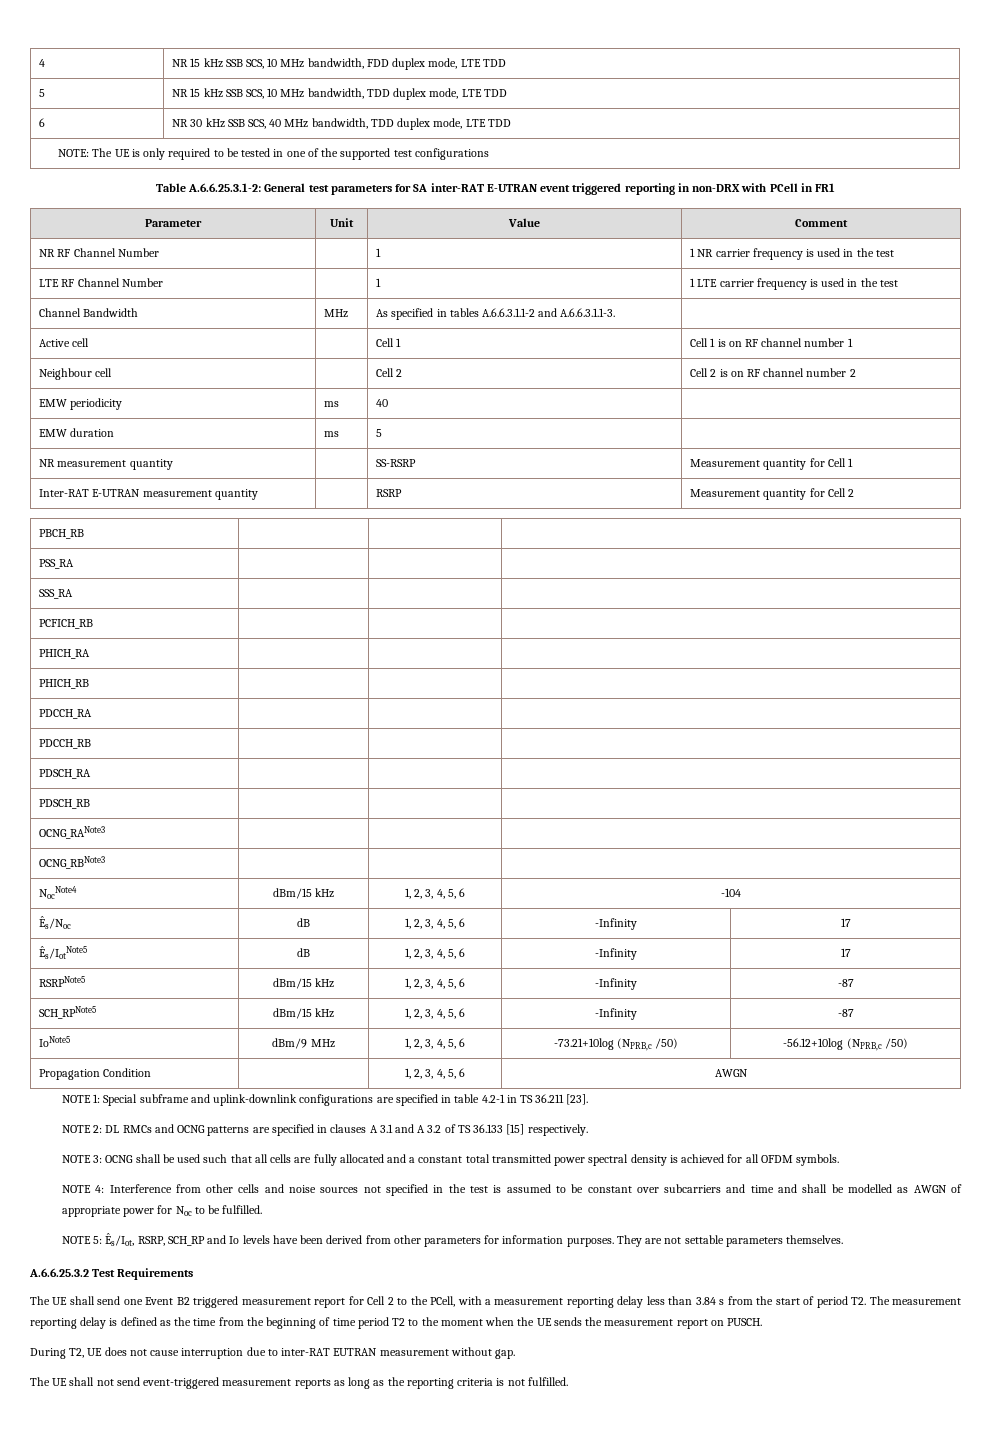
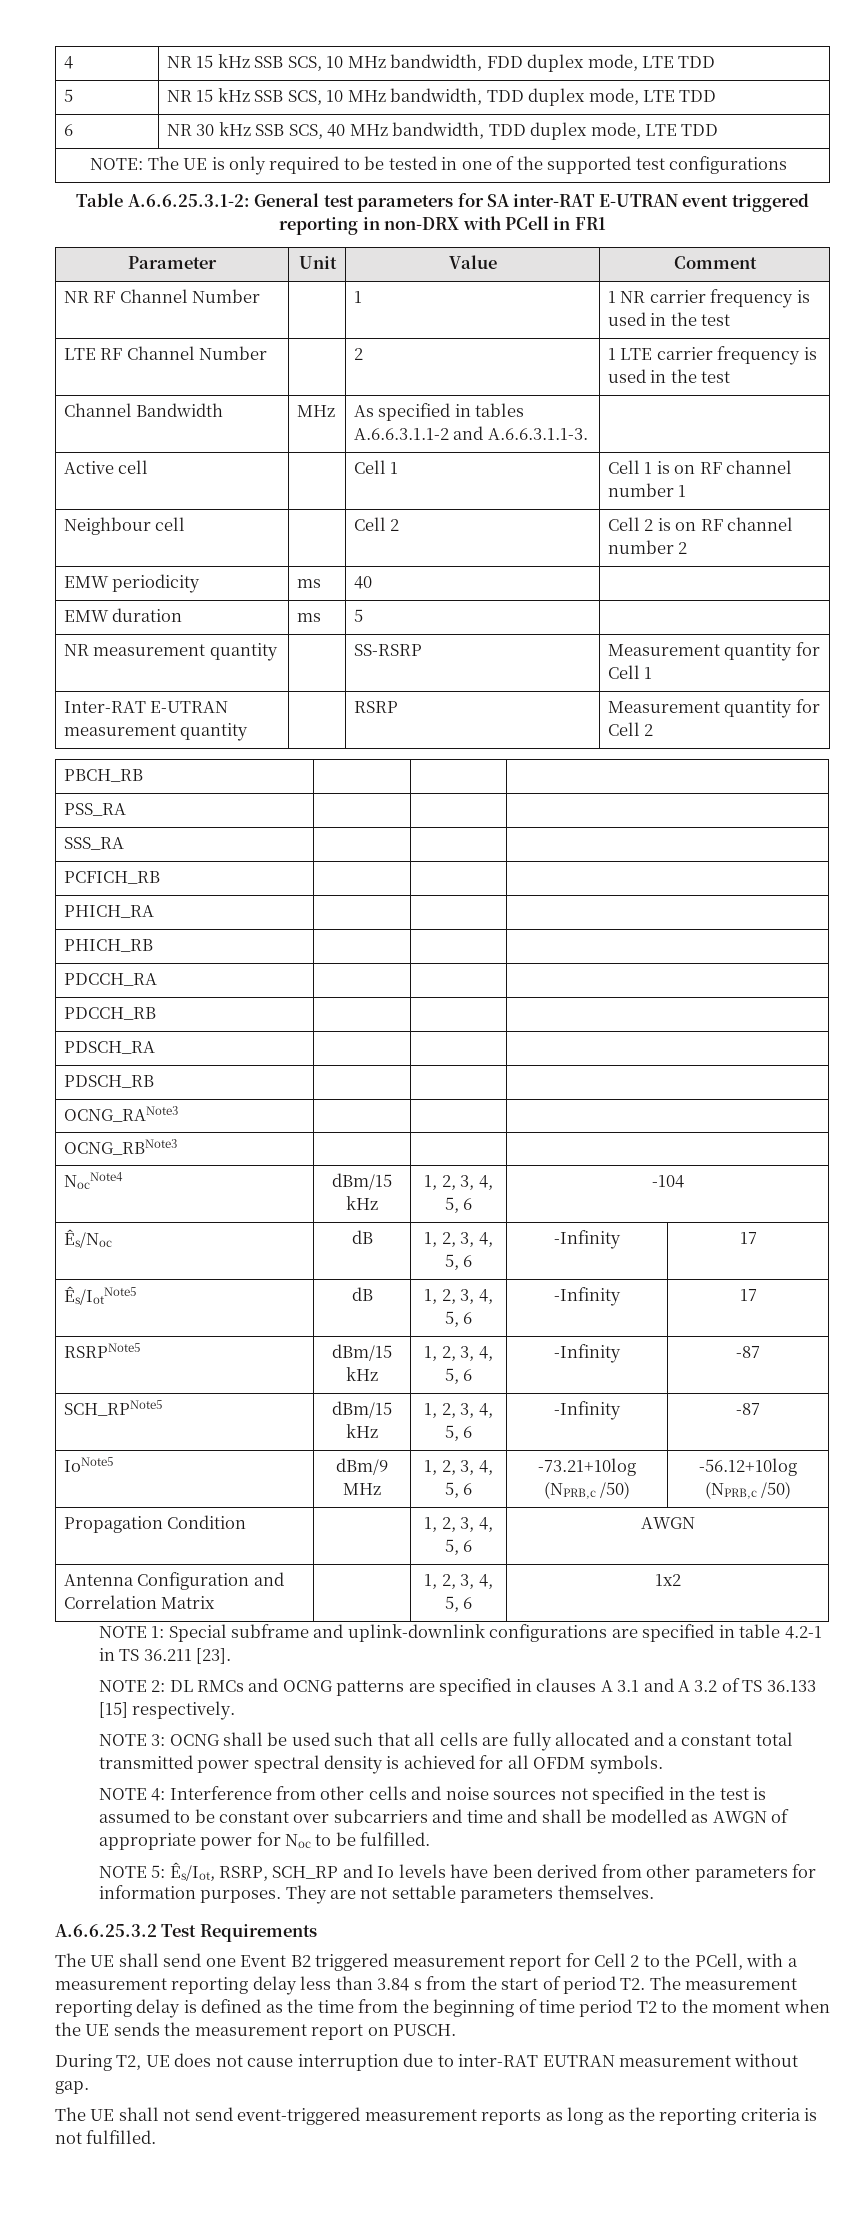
- LTE RF Channel Number | | 1 | 1 LTE carrier frequency is used in the test
+ LTE RF Channel Number | | 2 | 1 LTE carrier frequency is used in the test
+ Antenna Configuration and Correlation Matrix | | 1, 2, 3, 4, 5, 6 | 1x2

